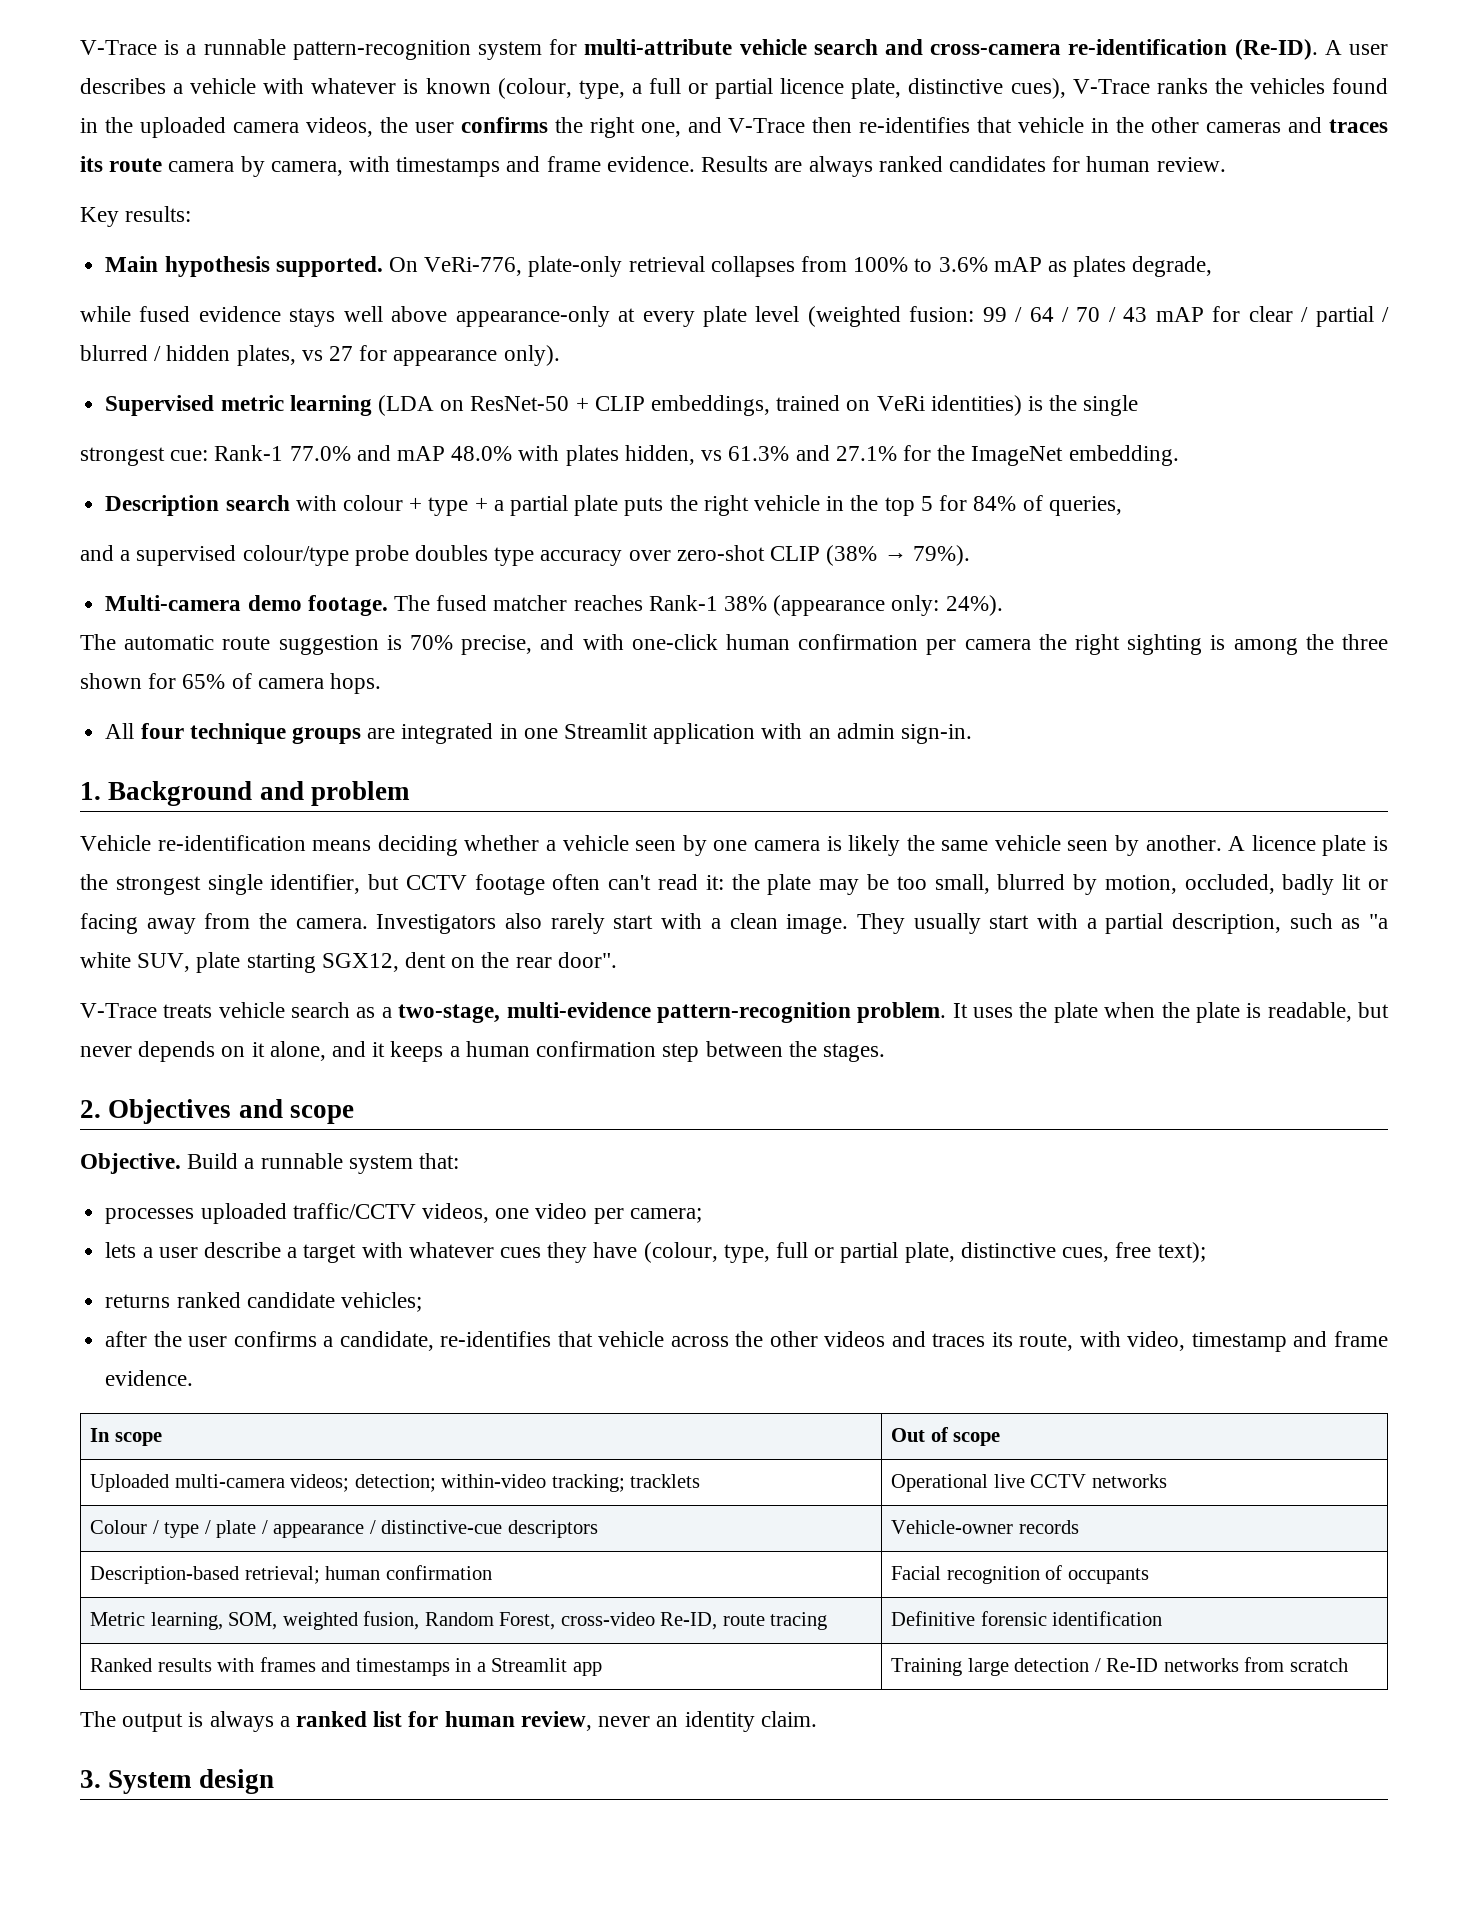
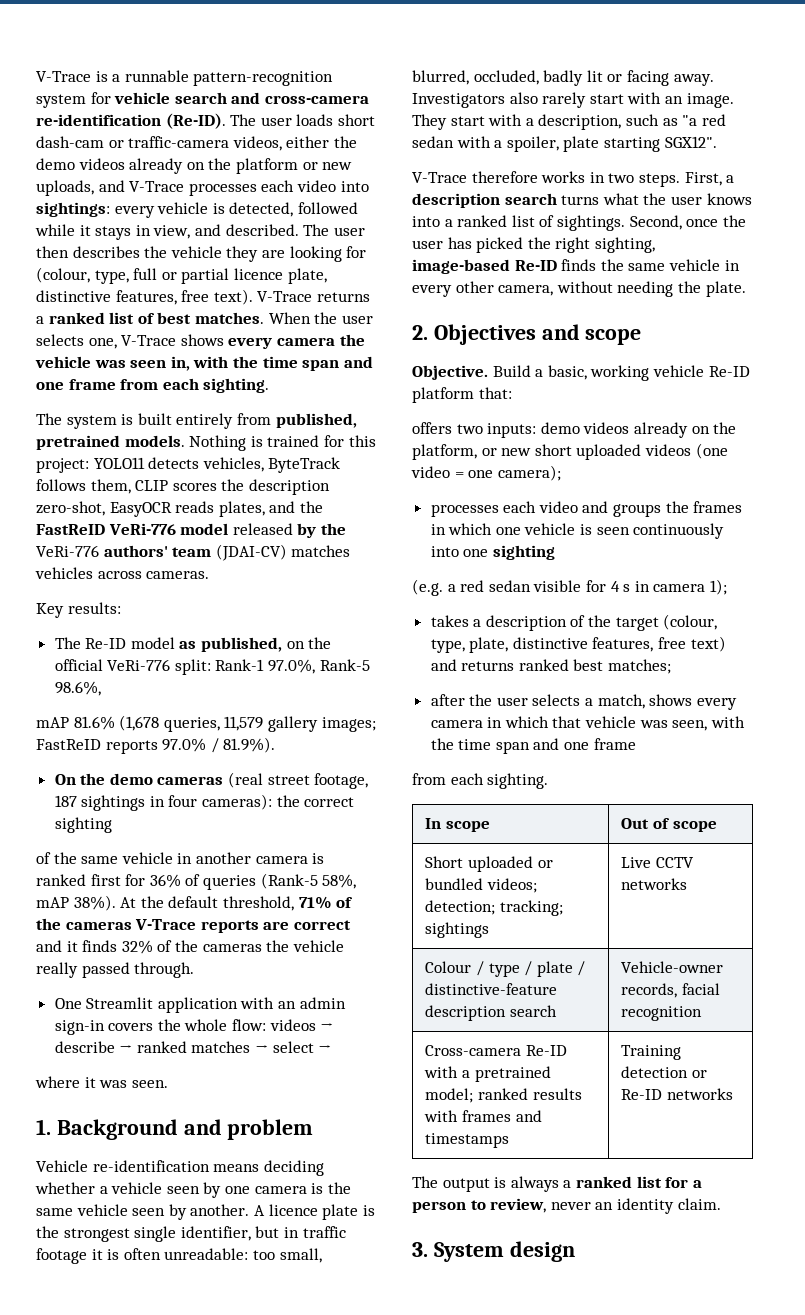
- V-Trace is a runnable pattern-recognition system for multi-attribute vehicle search and cross-camera re-identification (Re-ID).
+ V-Trace is a runnable pattern-recognition system for vehicle search and cross-camera re-identification (Re-ID).
- A user describes a vehicle with whatever is known (colour, type, a full or partial licence plate, distinctive cues), V-Trace ranks the vehicles found in the uploaded camera videos, the user confirms the right one, and V-Trace then re-identifies that vehicle in the other cameras and traces its route camera by camera, with timestamps and frame evidence. Results are always ranked candidates for human review.
+ The user loads short dash-cam or traffic-camera videos, either the demo videos already on the platform or new uploads, and V-Trace processes each video into sightings: every vehicle is detected, followed while it stays in view, and described. The user then describes the vehicle they are looking for (colour, type, full or partial licence plate, distinctive features, free text). V-Trace returns a ranked list of best matches. When the user selects one, V-Trace shows every camera the vehicle was seen in, with the time span and one frame from each sighting.
+ The system is built entirely from published, pretrained models. Nothing is trained for this project: YOLO11 detects vehicles, ByteTrack follows them, CLIP scores the description zero-shot, EasyOCR reads plates, and the FastReID VeRi-776 model released by the VeRi-776 authors' team (JDAI-CV) matches vehicles across cameras.
  Key results:
- Main hypothesis supported. On VeRi-776, plate-only retrieval collapses from 100% to 3.6% mAP as plates degrade,
- while fused evidence stays well above appearance-only at every plate level (weighted fusion: 99 / 64 / 70 / 43 mAP for clear / partial / blurred / hidden plates, vs 27 for appearance only).
- Supervised metric learning (LDA on ResNet-50 + CLIP embeddings, trained on VeRi identities) is the single
- strongest cue: Rank-1 77.0% and mAP 48.0% with plates hidden, vs 61.3% and 27.1% for the ImageNet embedding.
- Description search with colour + type + a partial plate puts the right vehicle in the top 5 for 84% of queries,
- and a supervised colour/type probe doubles type accuracy over zero-shot CLIP (38% → 79%).
- Multi-camera demo footage. The fused matcher reaches Rank-1 38% (appearance only: 24%).
- The automatic route suggestion is 70% precise, and with one-click human confirmation per camera the right sighting is among the three shown for 65% of camera hops.
- All four technique groups are integrated in one Streamlit application with an admin sign-in.
+ The Re-ID model as published, on the official VeRi-776 split: Rank-1 97.0%, Rank-5 98.6%,
+ mAP 81.6% (1,678 queries, 11,579 gallery images; FastReID reports 97.0% / 81.9%).
+ On the demo cameras (real street footage, 187 sightings in four cameras): the correct sighting
+ of the same vehicle in another camera is ranked first for 36% of queries (Rank-5 58%, mAP 38%). At the default threshold, 71% of the cameras V-Trace reports are correct and it finds 32% of the cameras the vehicle really passed through.
+ One Streamlit application with an admin sign-in covers the whole flow: videos → describe → ranked matches → select →
+ where it was seen.
- Vehicle re-identification means deciding whether a vehicle seen by one camera is likely the same vehicle seen by another.
+ Vehicle re-identification means deciding whether a vehicle seen by one camera is the same vehicle seen by another.
- A licence plate is the strongest single identifier, but CCTV footage often can't read it: the plate may be too small, blurred by motion, occluded, badly lit or facing away from the camera.
+ A licence plate is the strongest single identifier, but in traffic footage it is often unreadable: too small, blurred, occluded, badly lit or facing away.
- Investigators also rarely start with a clean image.
+ Investigators also rarely start with an image.
- They usually start with a partial description, such as "a white SUV, plate starting SGX12, dent on the rear door".
- V-Trace treats vehicle search as a two-stage, multi-evidence pattern-recognition problem. It uses the plate when the plate is readable, but never depends on it alone, and it keeps a human confirmation step between the stages.
+ They start with a description, such as "a red sedan with a spoiler, plate starting SGX12".
+ V-Trace therefore works in two steps. First, a description search turns what the user knows into a ranked list of sightings. Second, once the user has picked the right sighting, image-based Re-ID finds the same vehicle in every other camera, without needing the plate.
- Build a runnable system that:
- processes uploaded traffic/CCTV videos, one video per camera;
- lets a user describe a target with whatever cues they have (colour, type, full or partial plate, distinctive cues, free text);
- returns ranked candidate vehicles;
- after the user confirms a candidate, re-identifies that vehicle across the other videos and traces its route, with video, timestamp and frame evidence.
+ Build a basic, working vehicle Re-ID platform that:
+ offers two inputs: demo videos already on the platform, or new short uploaded videos (one video = one camera);
+ processes each video and groups the frames in which one vehicle is seen continuously into one sighting
+ (e.g. a red sedan visible for 4 s in camera 1);
+ takes a description of the target (colour, type, plate, distinctive features, free text) and returns ranked best matches;
+ after the user selects a match, shows every camera in which that vehicle was seen, with the time span and one frame
+ from each sighting.
- Uploaded multi-camera videos; detection; within-video tracking; tracklets | Operational live CCTV networks
+ Short uploaded or bundled videos; detection; tracking; sightings | Live CCTV networks
- Colour / type / plate / appearance / distinctive-cue descriptors | Vehicle-owner records
- Description-based retrieval; human confirmation | Facial recognition of occupants
- Metric learning, SOM, weighted fusion, Random Forest, cross-video Re-ID, route tracing | Definitive forensic identification
- Ranked results with frames and timestamps in a Streamlit app | Training large detection / Re-ID networks from scratch
+ Colour / type / plate / distinctive-feature description search | Vehicle-owner records, facial recognition
+ Cross-camera Re-ID with a pretrained model; ranked results with frames and timestamps | Training detection or Re-ID networks
- The output is always a ranked list for human review, never an identity claim.
+ The output is always a ranked list for a person to review, never an identity claim.

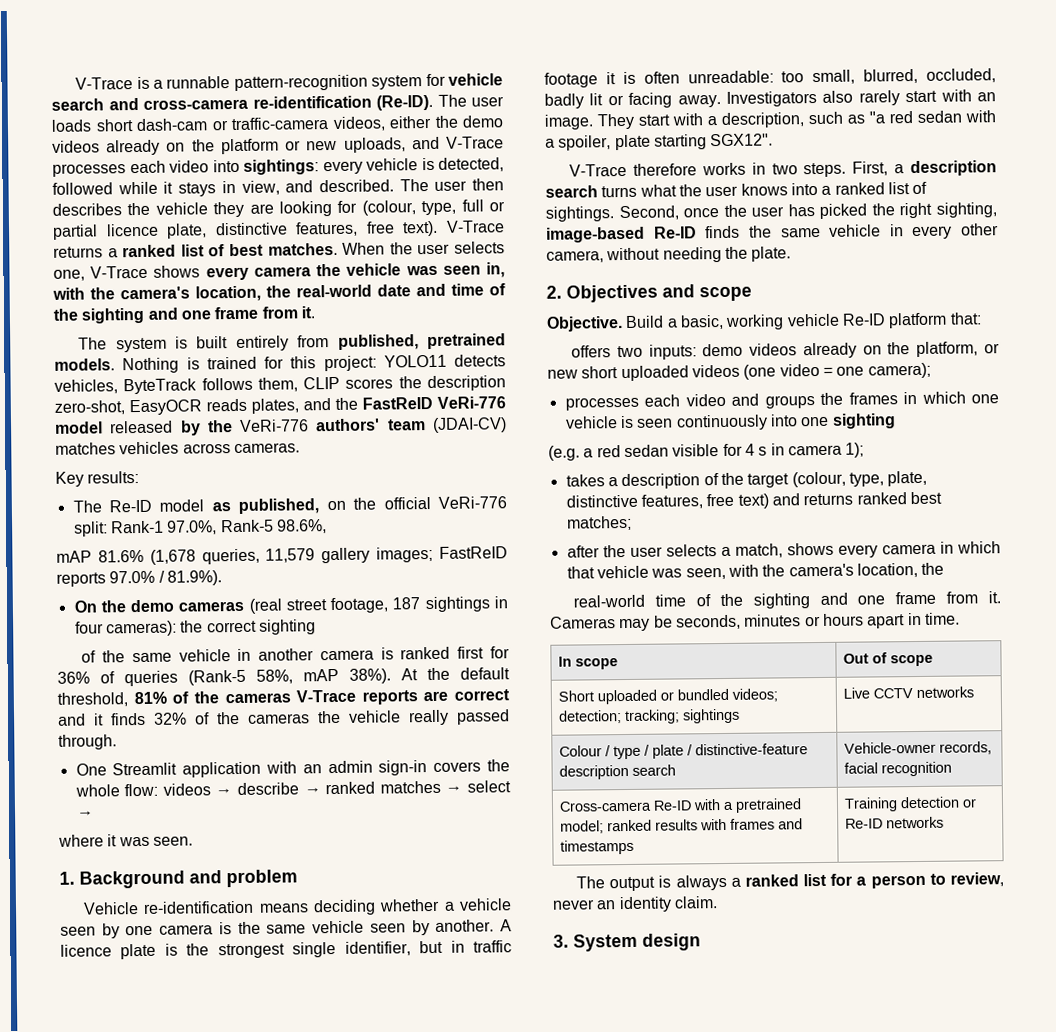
- When the user selects one, V-Trace shows every camera the vehicle was seen in, with the time span and one frame from each sighting.
+ When the user selects one, V-Trace shows every camera the vehicle was seen in, with the camera's location, the real-world date and time of the sighting and one frame from it.
- At the default threshold, 71% of the cameras V-Trace reports are correct and it finds 32% of the cameras the vehicle really passed through.
+ At the default threshold, 81% of the cameras V-Trace reports are correct and it finds 32% of the cameras the vehicle really passed through.
- after the user selects a match, shows every camera in which that vehicle was seen, with the time span and one frame
- from each sighting.
+ after the user selects a match, shows every camera in which that vehicle was seen, with the camera's location, the
+ real-world time of the sighting and one frame from it. Cameras may be seconds, minutes or hours apart in time.

